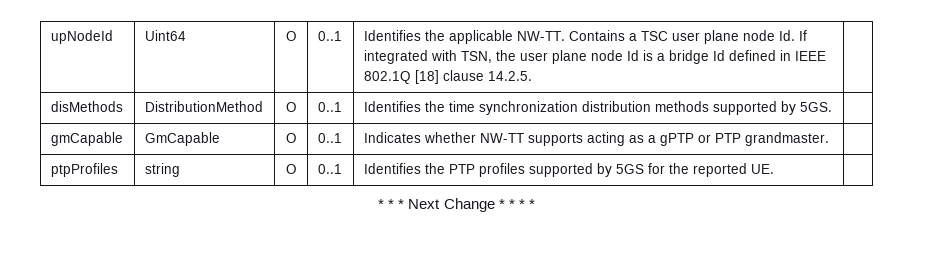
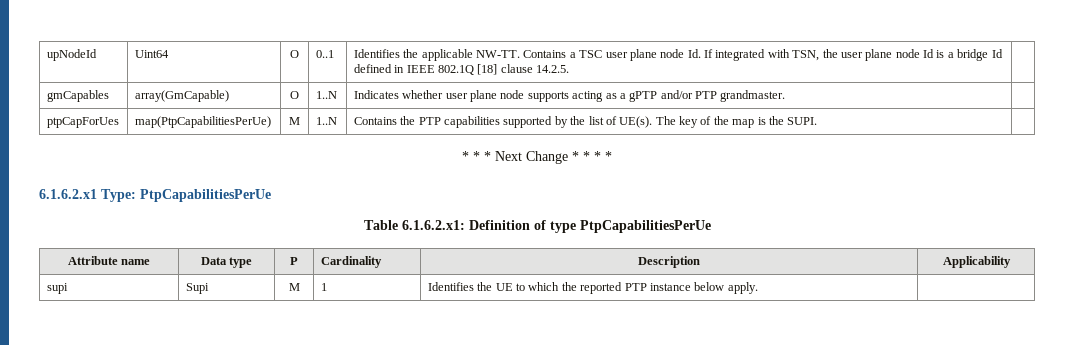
- disMethods | DistributionMethod | O | 0..1 | Identifies the time synchronization distribution methods supported by 5GS. |
- gmCapable | GmCapable | O | 0..1 | Indicates whether NW-TT supports acting as a gPTP or PTP grandmaster. |
+ gmCapables | array(GmCapable) | O | 1..N | Indicates whether user plane node supports acting as a gPTP and/or PTP grandmaster. |
- ptpProfiles | string | O | 0..1 | Identifies the PTP profiles supported by 5GS for the reported UE. |
+ ptpCapForUes | map(PtpCapabilitiesPerUe) | M | 1..N | Contains the PTP capabilities supported by the list of UE(s). The key of the map is the SUPI. |
+ 6.1.6.2.x1 Type: PtpCapabilitiesPerUe
+ Table 6.1.6.2.x1: Definition of type PtpCapabilitiesPerUe
+ Attribute name | Data type | P | Cardinality | Description | Applicability
+ supi | Supi | M | 1 | Identifies the UE to which the reported PTP instance below apply. |

